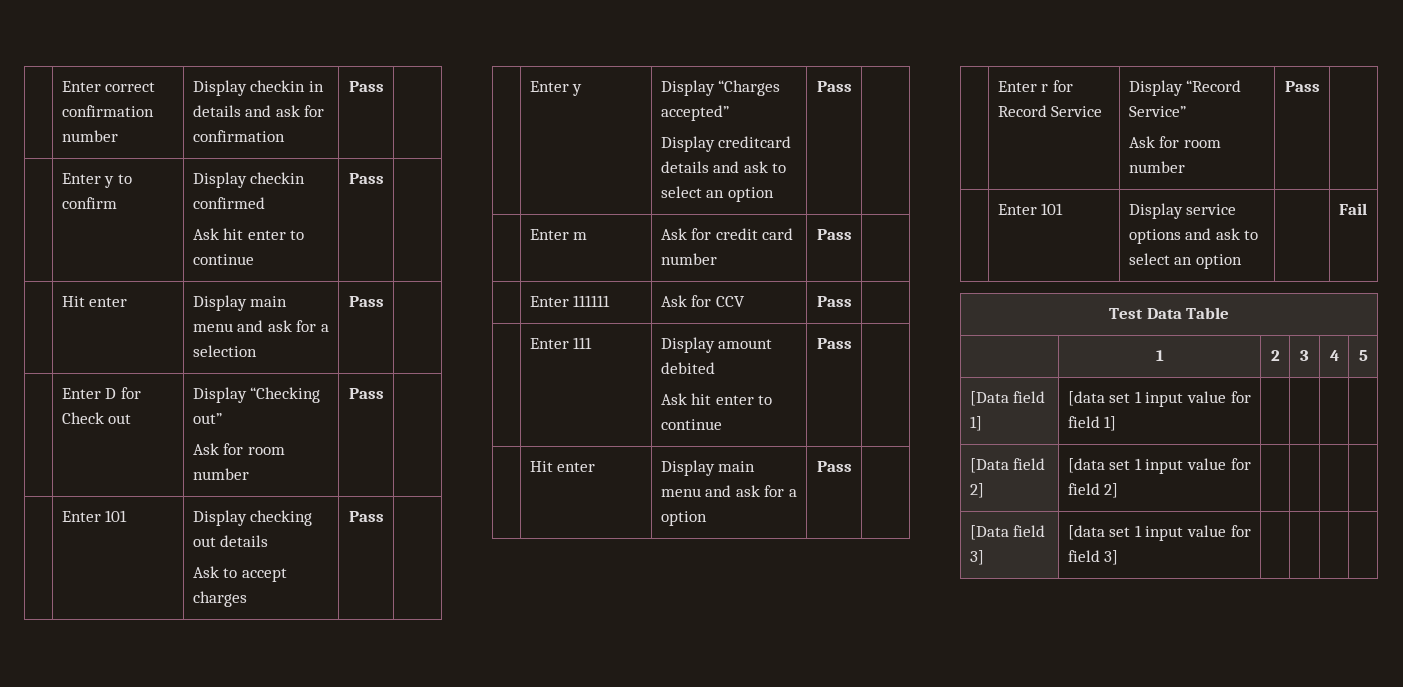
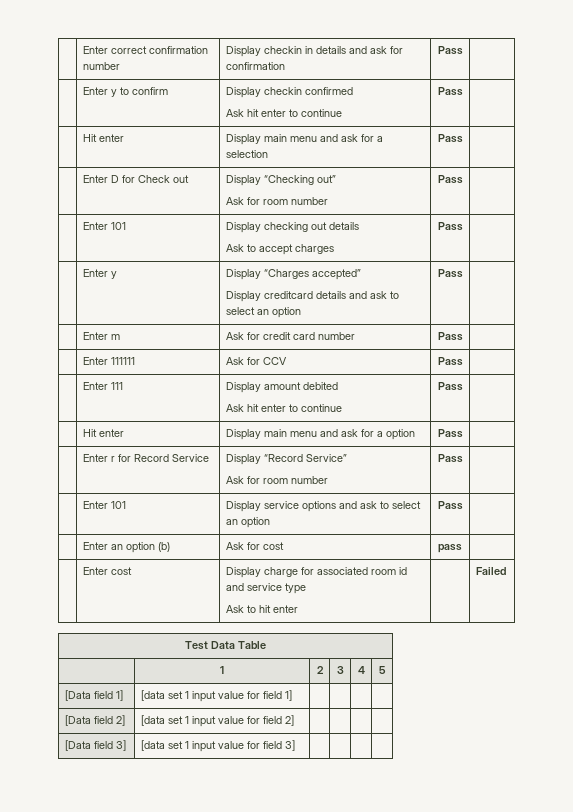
- | Enter 101 | Display service options and ask to select an option | | Fail
+ | Enter 101 | Display service options and ask to select an option | Pass |
+ | Enter an option (b) | Ask for cost | pass |
+ | Enter cost | Display charge for associated room id and service type
+ Ask to hit enter | | Failed

